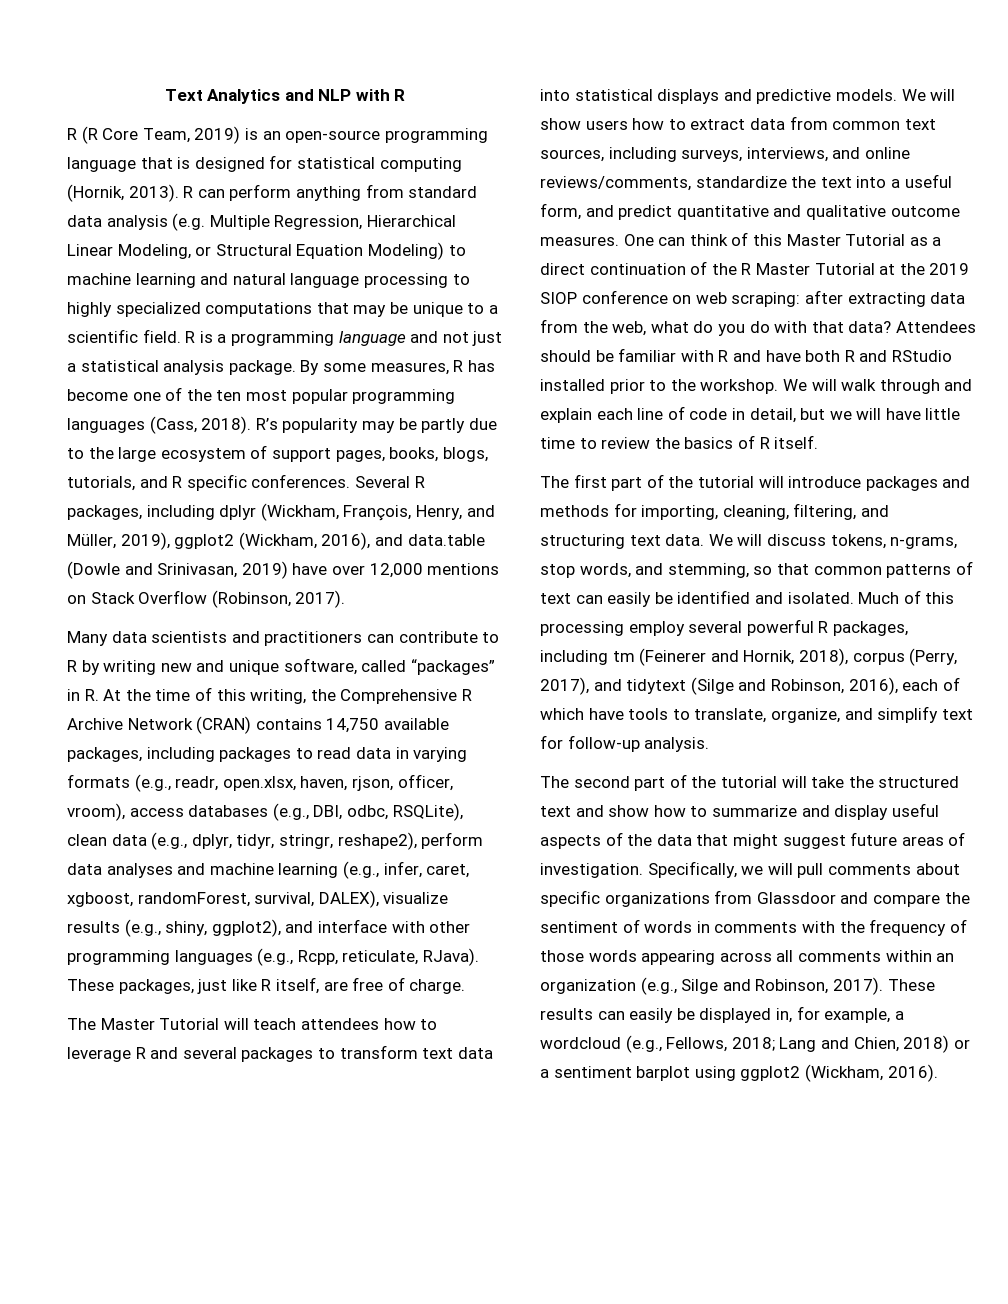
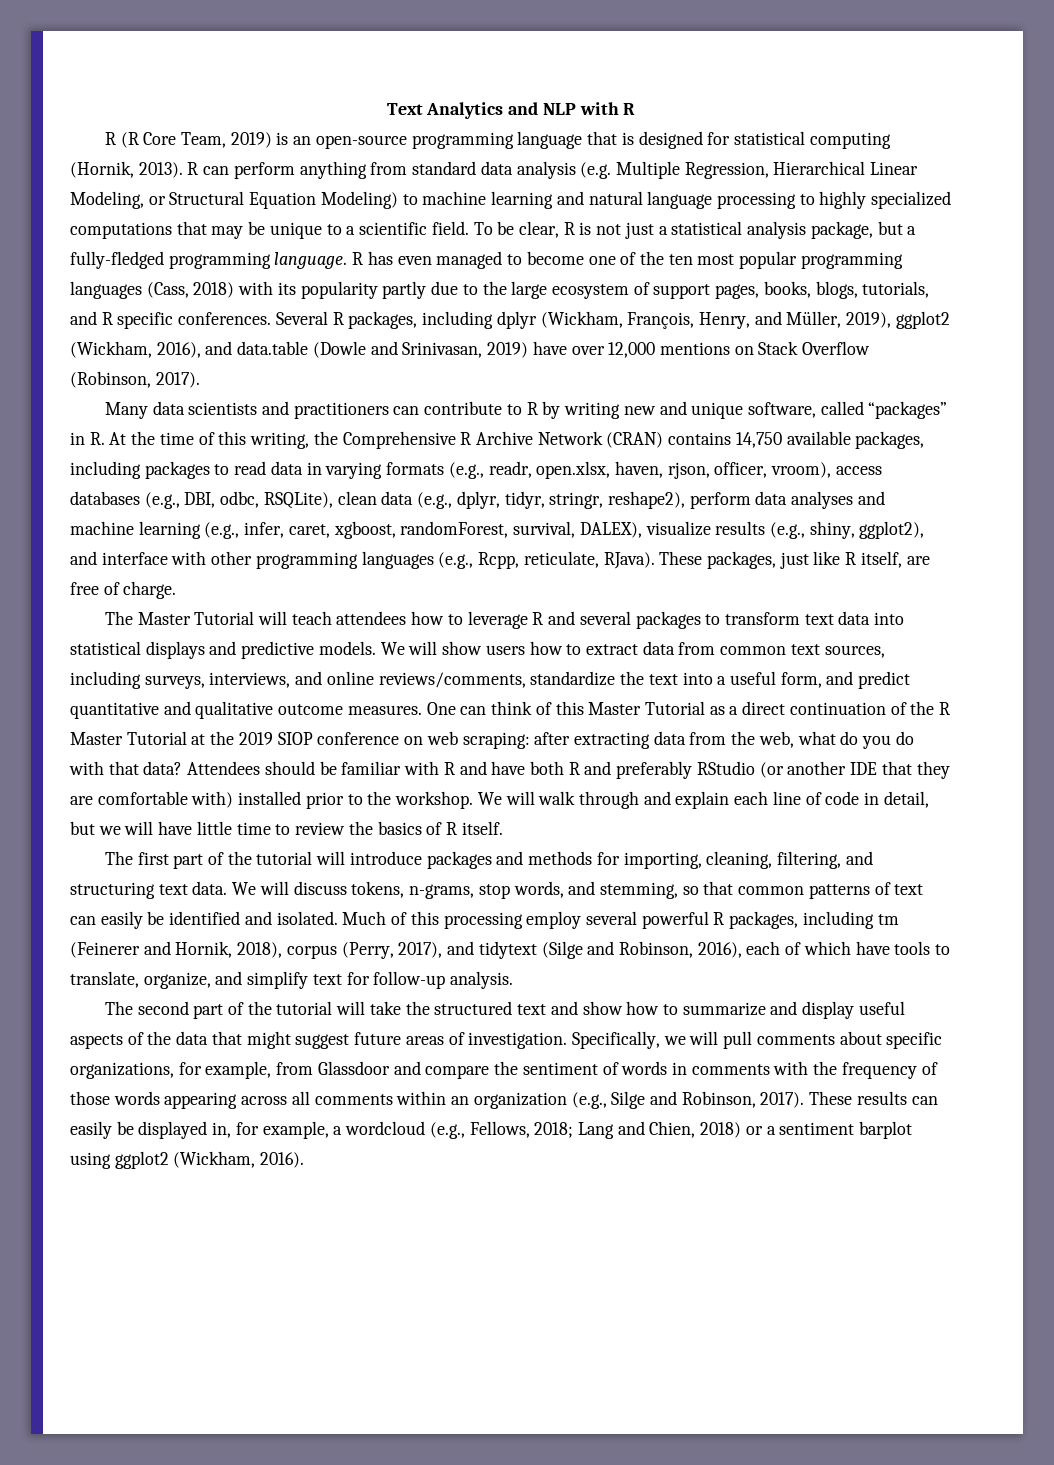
- R is a programming language and not just a statistical analysis package. By some measures, R has become one of the ten most popular programming languages (Cass, 2018). R’s popularity may be partly due to the large ecosystem of support pages, books, blogs, tutorials, and R specific conferences.
+ To be clear, R is not just a statistical analysis package, but a fully-fledged programming language. R has even managed to become one of the ten most popular programming languages (Cass, 2018) with its popularity partly due to the large ecosystem of support pages, books, blogs, tutorials, and R specific conferences.
- Attendees should be familiar with R and have both R and RStudio installed prior to the workshop.
+ Attendees should be familiar with R and have both R and preferably RStudio (or another IDE that they are comfortable with) installed prior to the workshop.
- Specifically, we will pull comments about specific organizations from Glassdoor and compare the sentiment of words in comments with the frequency of those words appearing across all comments within an organization (e.g., Silge and Robinson, 2017).
+ Specifically, we will pull comments about specific organizations, for example, from Glassdoor and compare the sentiment of words in comments with the frequency of those words appearing across all comments within an organization (e.g., Silge and Robinson, 2017).

